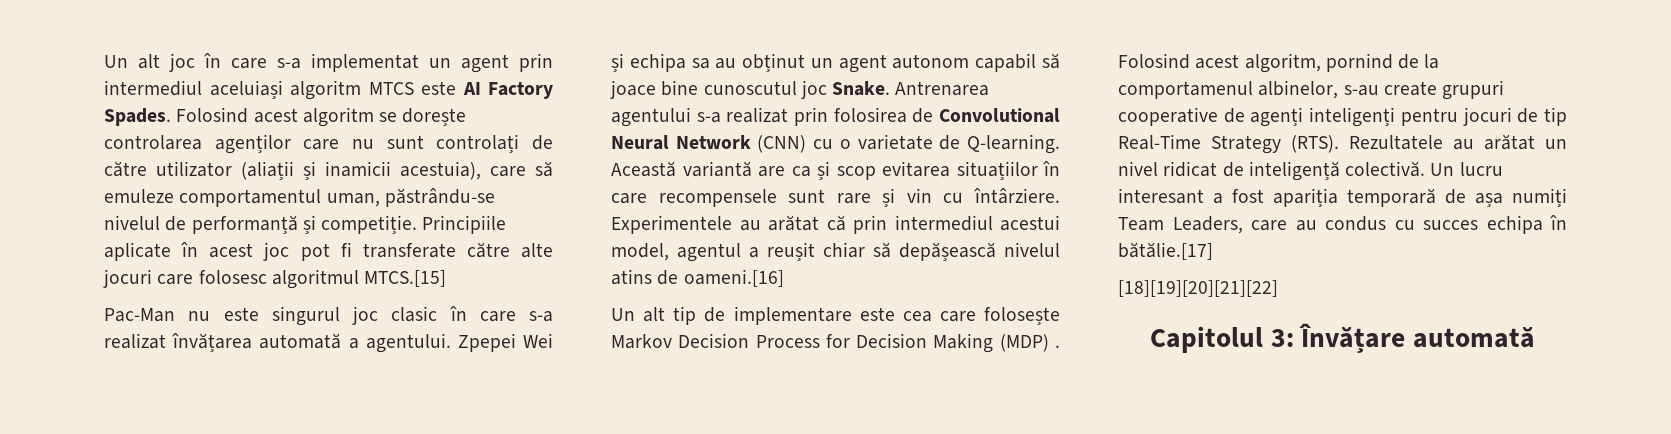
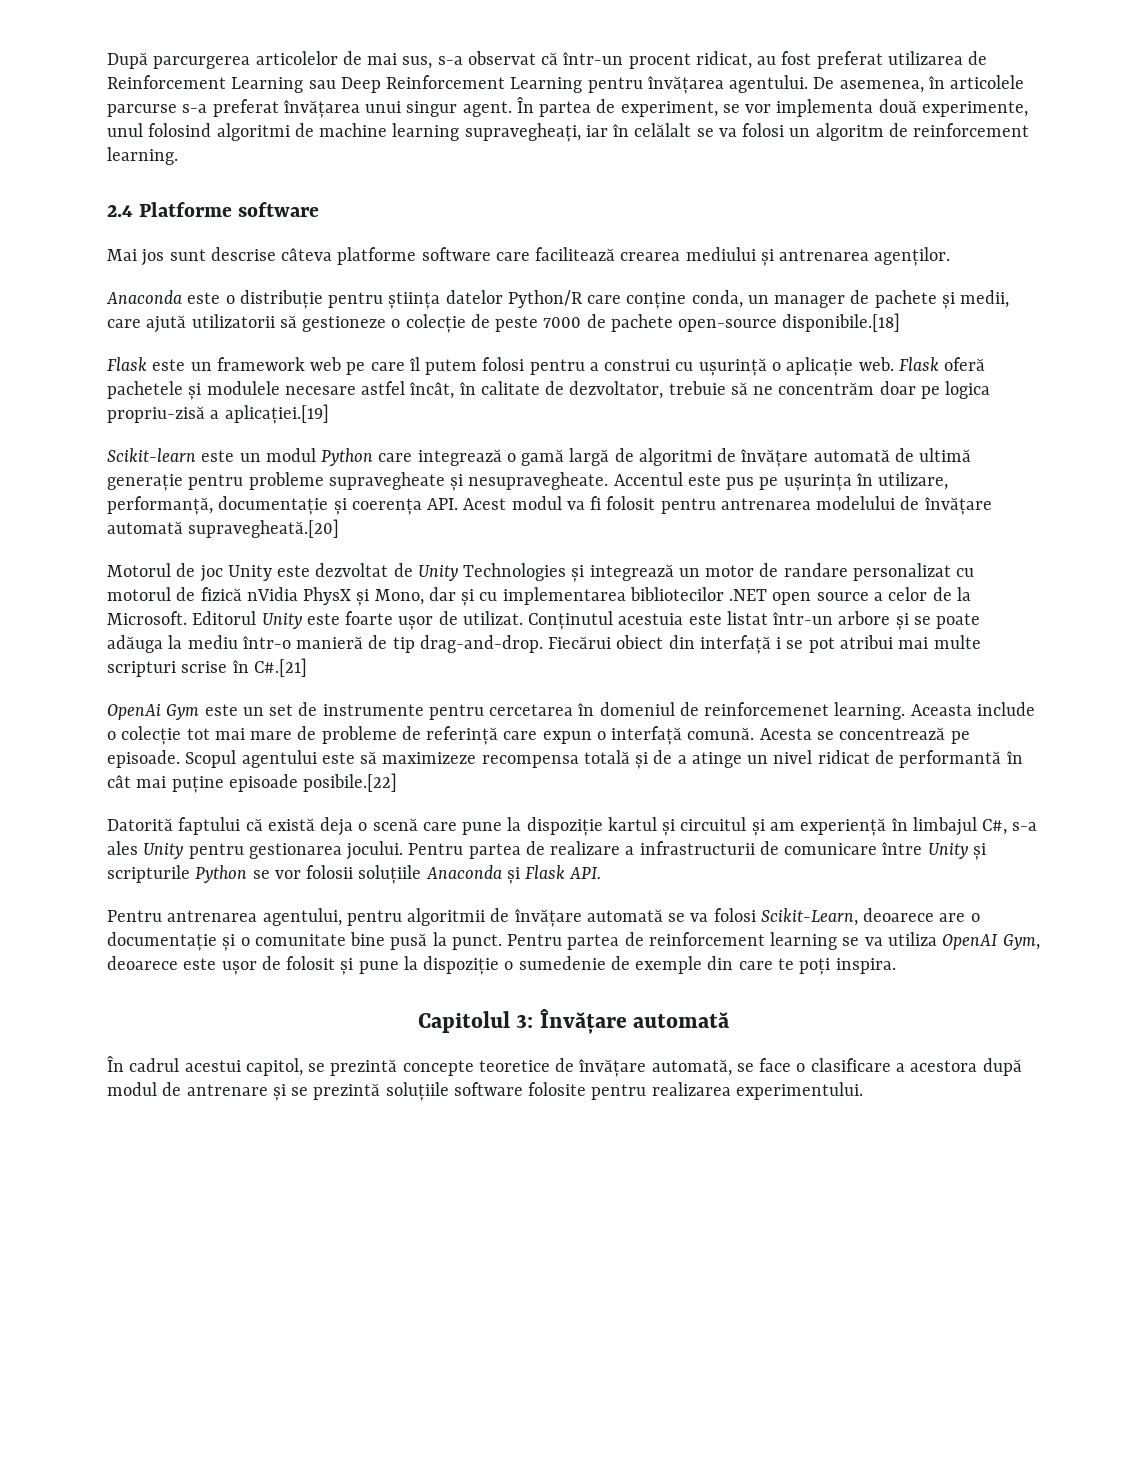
- Un alt joc în care s-a implementat un agent prin intermediul aceluiași algoritm MTCS este AI Factory Spades. Folosind acest algoritm se dorește controlarea agenților care nu sunt controlați de către utilizator (aliații și inamicii acestuia), care să emuleze comportamentul uman, păstrându-se nivelul de performanță și competiție. Principiile aplicate în acest joc pot fi transferate către alte jocuri care folosesc algoritmul MTCS.[15]
- Pac-Man nu este singurul joc clasic în care s-a realizat învățarea automată a agentului. Zpepei Wei și echipa sa au obținut un agent autonom capabil să joace bine cunoscutul joc Snake. Antrenarea agentului s-a realizat prin folosirea de Convolutional Neural Network (CNN) cu o varietate de Q-learning. Această variantă are ca și scop evitarea situațiilor în care recompensele sunt rare și vin cu întârziere. Experimentele au arătat că prin intermediul acestui model, agentul a reușit chiar să depășească nivelul atins de oameni.[16]
- Un alt tip de implementare este cea care folosește Markov Decision Process for Decision Making (MDP) . Folosind acest algoritm, pornind de la comportamenul albinelor, s-au create grupuri cooperative de agenți inteligenți pentru jocuri de tip Real-Time Strategy (RTS). Rezultatele au arătat un nivel ridicat de inteligență colectivă. Un lucru interesant a fost apariția temporară de așa numiți Team Leaders, care au condus cu succes echipa în bătălie.[17]
- [18][19][20][21][22]
+ După parcurgerea articolelor de mai sus, s-a observat că într-un procent ridicat, au fost preferat utilizarea de Reinforcement Learning sau Deep Reinforcement Learning pentru învățarea agentului. De asemenea, în articolele parcurse s-a preferat învățarea unui singur agent. În partea de experiment, se vor implementa două experimente, unul folosind algoritmi de machine learning supravegheați, iar în celălalt se va folosi un algoritm de reinforcement learning.
+ 2.4 Platforme software
+ Mai jos sunt descrise câteva platforme software care facilitează crearea mediului și antrenarea agenților.
+ Anaconda este o distribuție pentru știința datelor Python/R care conține conda, un manager de pachete și medii, care ajută utilizatorii să gestioneze o colecție de peste 7000 de pachete open-source disponibile.[18]
+ Flask este un framework web pe care îl putem folosi pentru a construi cu ușurință o aplicație web. Flask oferă pachetele și modulele necesare astfel încât, în calitate de dezvoltator, trebuie să ne concentrăm doar pe logica propriu-zisă a aplicației.[19]
+ Scikit-learn este un modul Python care integrează o gamă largă de algoritmi de învățare automată de ultimă generație pentru probleme supravegheate și nesupravegheate. Accentul este pus pe ușurința în utilizare, performanță, documentație și coerența API. Acest modul va fi folosit pentru antrenarea modelului de învățare automată supravegheată.[20]
+ Motorul de joc Unity este dezvoltat de Unity Technologies și integrează un motor de randare personalizat cu motorul de fizică nVidia PhysX și Mono, dar și cu implementarea bibliotecilor .NET open source a celor de la Microsoft. Editorul Unity este foarte ușor de utilizat. Conținutul acestuia este listat într-un arbore și se poate adăuga la mediu într-o manieră de tip drag-and-drop. Fiecărui obiect din interfață i se pot atribui mai multe scripturi scrise în C#.[21]
+ OpenAi Gym este un set de instrumente pentru cercetarea în domeniul de reinforcemenet learning. Aceasta include o colecție tot mai mare de probleme de referință care expun o interfață comună. Acesta se concentrează pe episoade. Scopul agentului este să maximizeze recompensa totală și de a atinge un nivel ridicat de performantă în cât mai puține episoade posibile.[22]
+ Datorită faptului că există deja o scenă care pune la dispoziție kartul și circuitul și am experiență în limbajul C#, s-a ales Unity pentru gestionarea jocului. Pentru partea de realizare a infrastructurii de comunicare între Unity și scripturile Python se vor folosii soluțiile Anaconda și Flask API.
+ Pentru antrenarea agentului, pentru algoritmii de învățare automată se va folosi Scikit-Learn, deoarece are o documentație și o comunitate bine pusă la punct. Pentru partea de reinforcement learning se va utiliza OpenAI Gym, deoarece este ușor de folosit și pune la dispoziție o sumedenie de exemple din care te poți inspira.
  Capitolul 3: Învățare automată
+ În cadrul acestui capitol, se prezintă concepte teoretice de învățare automată, se face o clasificare a acestora după modul de antrenare și se prezintă soluțiile software folosite pentru realizarea experimentului.

